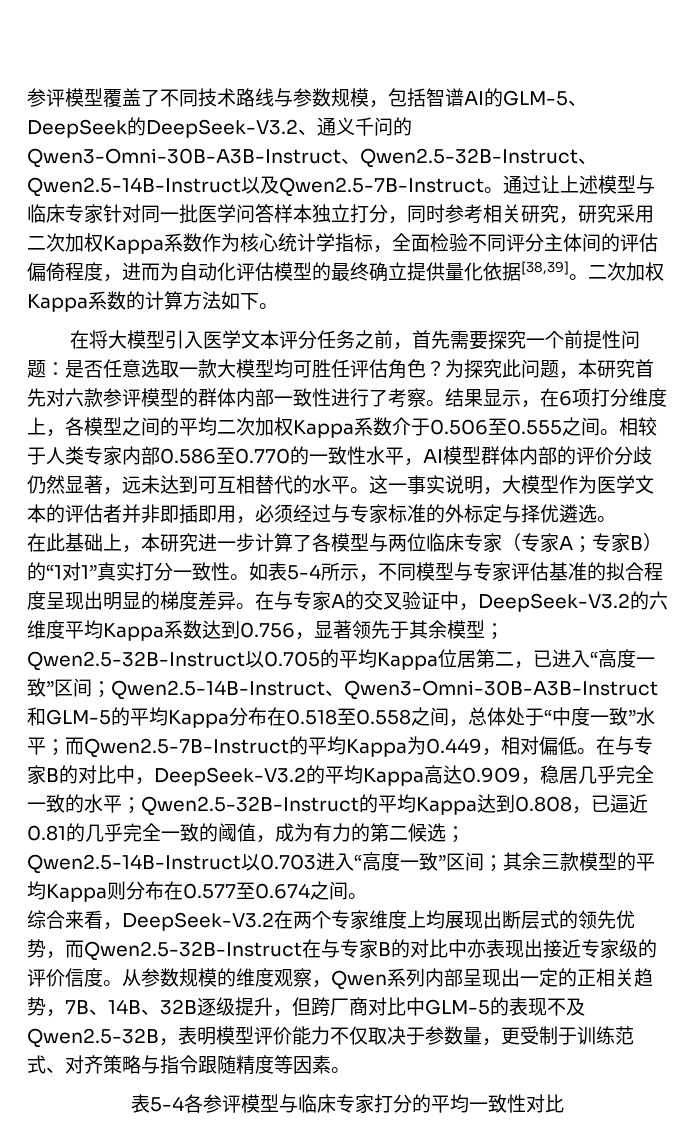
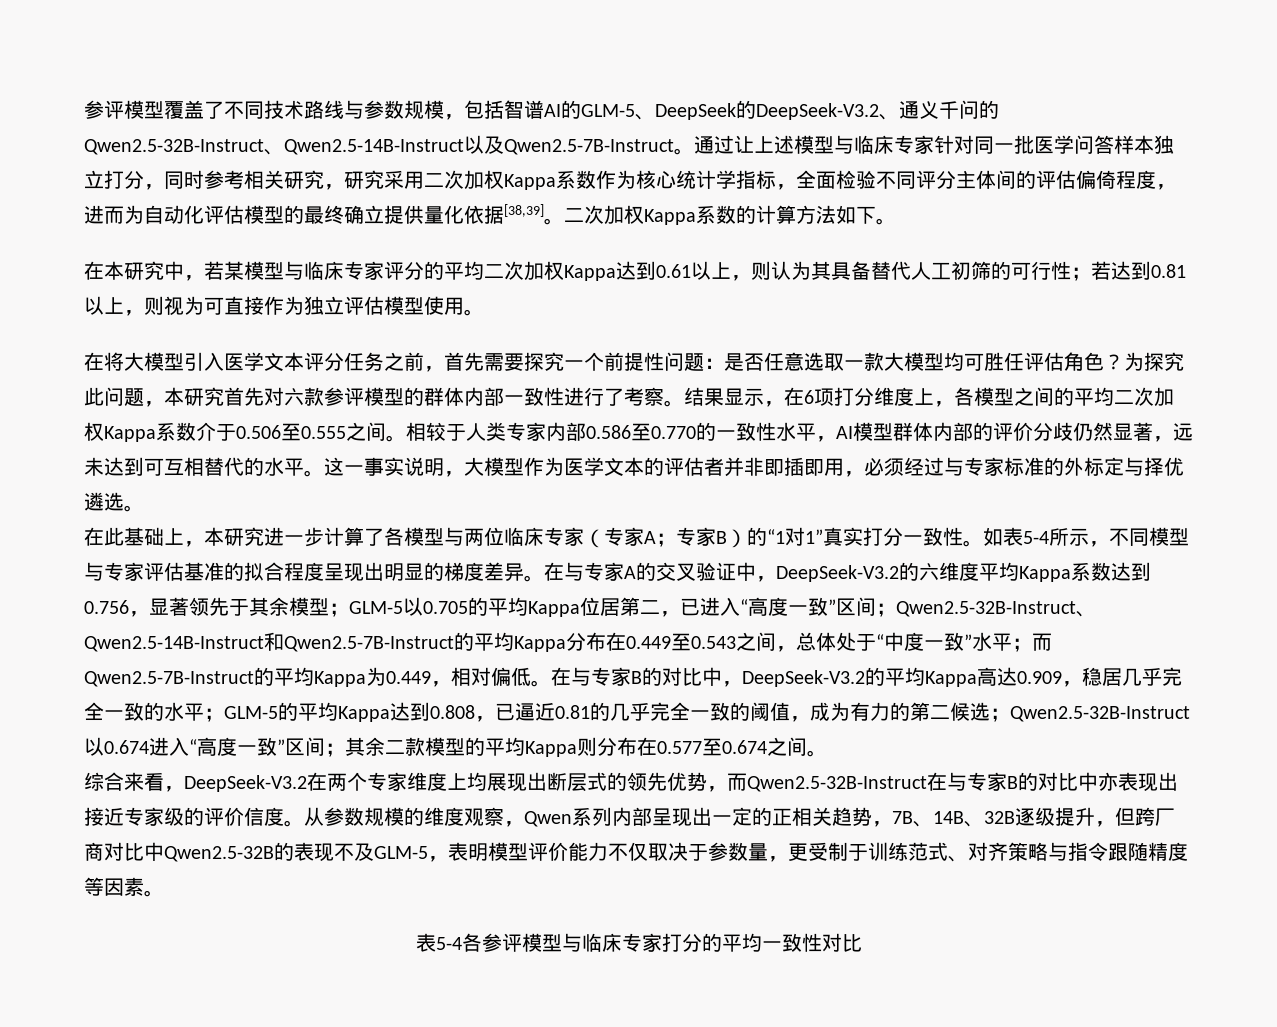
- 参评模型覆盖了不同技术路线与参数规模，包括智谱AI的GLM-5、DeepSeek的DeepSeek-V3.2、通义千问的Qwen3-Omni-30B-A3B-Instruct、Qwen2.5-32B-Instruct、Qwen2.5-14B-Instruct以及Qwen2.5-7B-Instruct。
+ 参评模型覆盖了不同技术路线与参数规模，包括智谱AI的GLM-5、DeepSeek的DeepSeek-V3.2、通义千问的Qwen2.5-32B-Instruct、Qwen2.5-14B-Instruct以及Qwen2.5-7B-Instruct。
+ 在本研究中，若某模型与临床专家评分的平均二次加权Kappa达到0.61以上，则认为其具备替代人工初筛的可行性；若达到0.81以上，则视为可直接作为独立评估模型使用。
- 在与专家A的交叉验证中，DeepSeek-V3.2的六维度平均Kappa系数达到0.756，显著领先于其余模型；Qwen2.5-32B-Instruct以0.705的平均Kappa位居第二，已进入“高度一致”区间；Qwen2.5-14B-Instruct、Qwen3-Omni-30B-A3B-Instruct和GLM-5的平均Kappa分布在0.518至0.558之间，总体处于“中度一致”水平；而Qwen2.5-7B-Instruct的平均Kappa为0.449，相对偏低。
+ 在与专家A的交叉验证中，DeepSeek-V3.2的六维度平均Kappa系数达到0.756，显著领先于其余模型；GLM-5以0.705的平均Kappa位居第二，已进入“高度一致”区间；Qwen2.5-32B-Instruct、Qwen2.5-14B-Instruct和Qwen2.5-7B-Instruct的平均Kappa分布在0.449至0.543之间，总体处于“中度一致”水平；而Qwen2.5-7B-Instruct的平均Kappa为0.449，相对偏低。
- 在与专家B的对比中，DeepSeek-V3.2的平均Kappa高达0.909，稳居几乎完全一致的水平；Qwen2.5-32B-Instruct的平均Kappa达到0.808，已逼近0.81的几乎完全一致的阈值，成为有力的第二候选；Qwen2.5-14B-Instruct以0.703进入“高度一致”区间；其余三款模型的平均Kappa则分布在0.577至0.674之间。
+ 在与专家B的对比中，DeepSeek-V3.2的平均Kappa高达0.909，稳居几乎完全一致的水平；GLM-5的平均Kappa达到0.808，已逼近0.81的几乎完全一致的阈值，成为有力的第二候选；Qwen2.5-32B-Instruct以0.674进入“高度一致”区间；其余二款模型的平均Kappa则分布在0.577至0.674之间。
- 从参数规模的维度观察，Qwen系列内部呈现出一定的正相关趋势，7B、14B、32B逐级提升，但跨厂商对比中GLM-5的表现不及Qwen2.5-32B，表明模型评价能力不仅取决于参数量，更受制于训练范式、对齐策略与指令跟随精度等因素。
+ 从参数规模的维度观察，Qwen系列内部呈现出一定的正相关趋势，7B、14B、32B逐级提升，但跨厂商对比中Qwen2.5-32B的表现不及GLM-5，表明模型评价能力不仅取决于参数量，更受制于训练范式、对齐策略与指令跟随精度等因素。

